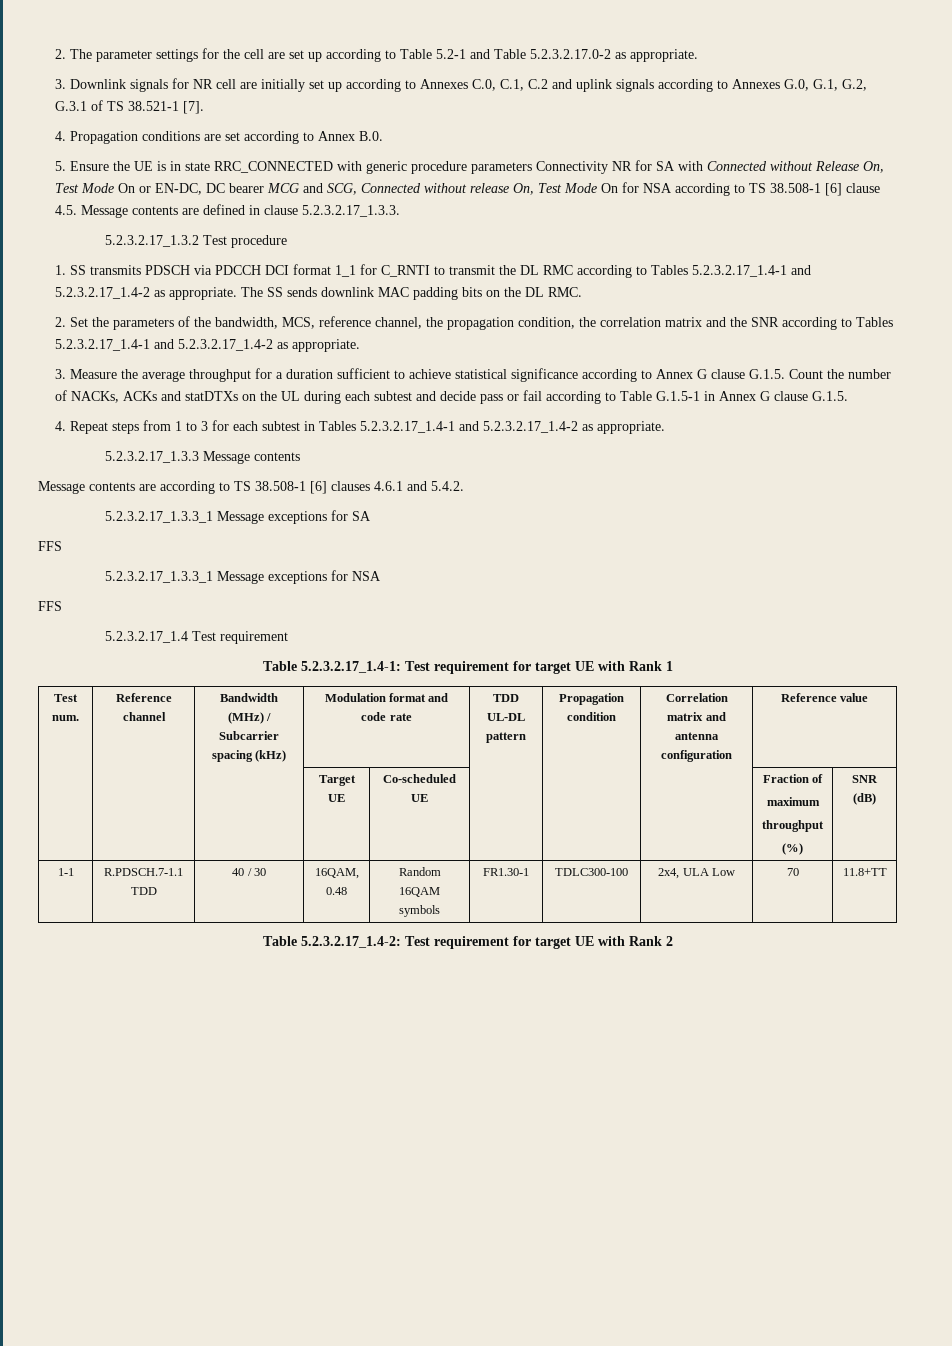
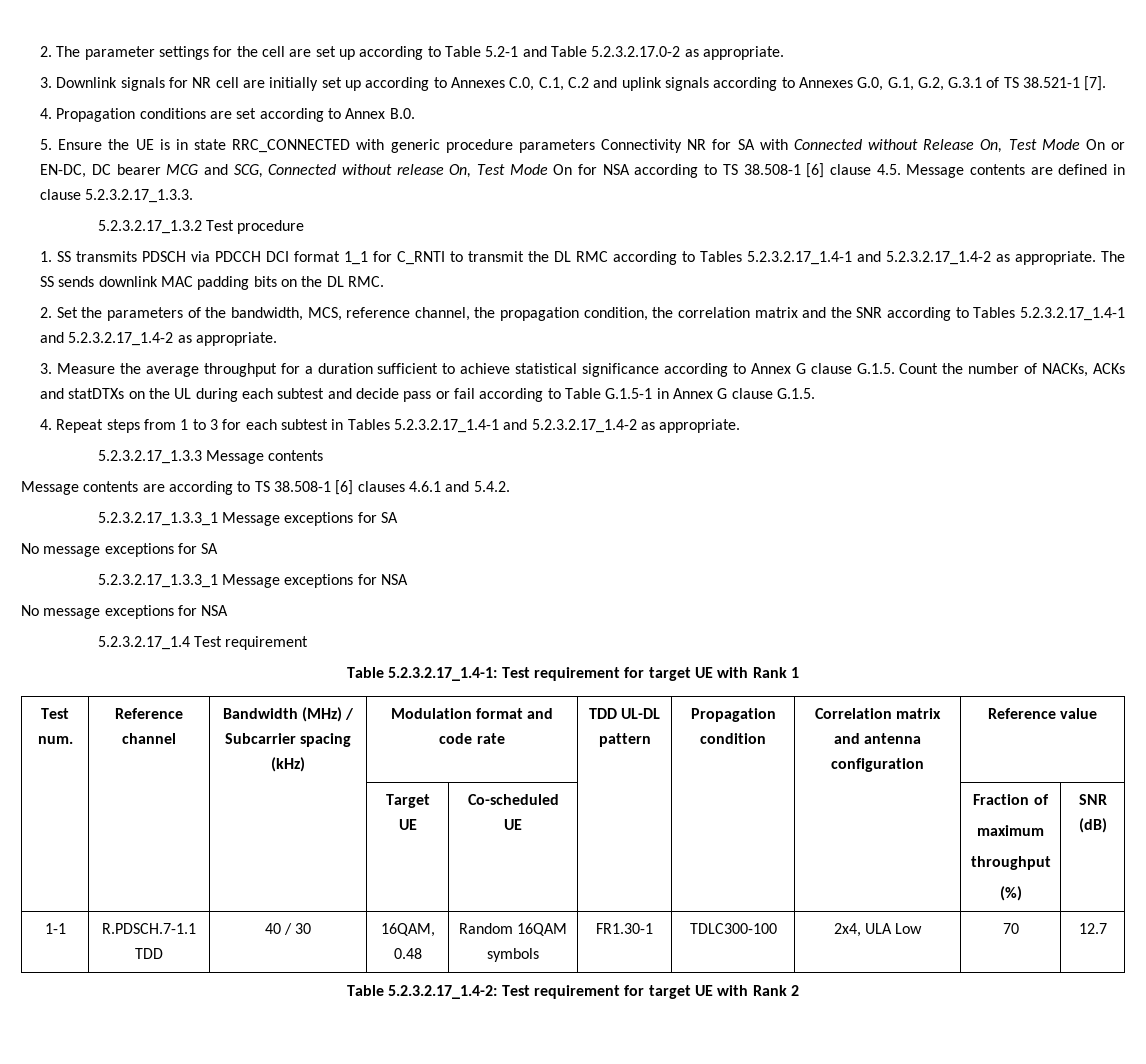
  5.2.3.2.17_1.3.3_1 Message exceptions for SA
- FFS
+ No message exceptions for SA
  5.2.3.2.17_1.3.3_1 Message exceptions for NSA
- FFS
+ No message exceptions for NSA
- 1-1 | R.PDSCH.7-1.1 TDD | 40 / 30 | 16QAM, 0.48 | Random 16QAM symbols | FR1.30-1 | TDLC300-100 | 2x4, ULA Low | 70 | 11.8+TT
+ 1-1 | R.PDSCH.7-1.1 TDD | 40 / 30 | 16QAM, 0.48 | Random 16QAM symbols | FR1.30-1 | TDLC300-100 | 2x4, ULA Low | 70 | 12.7

